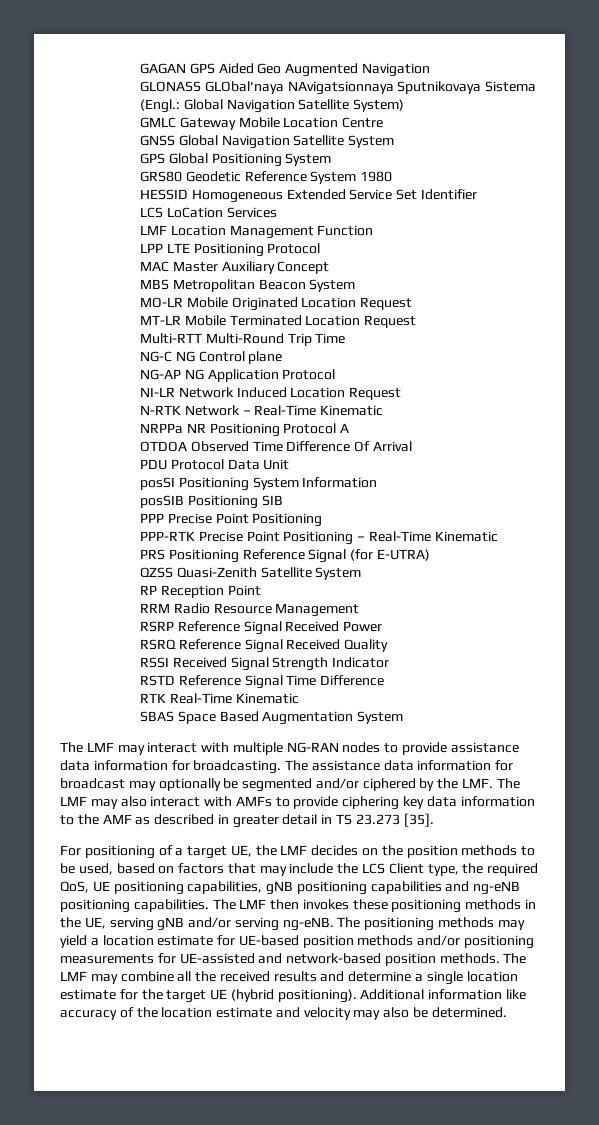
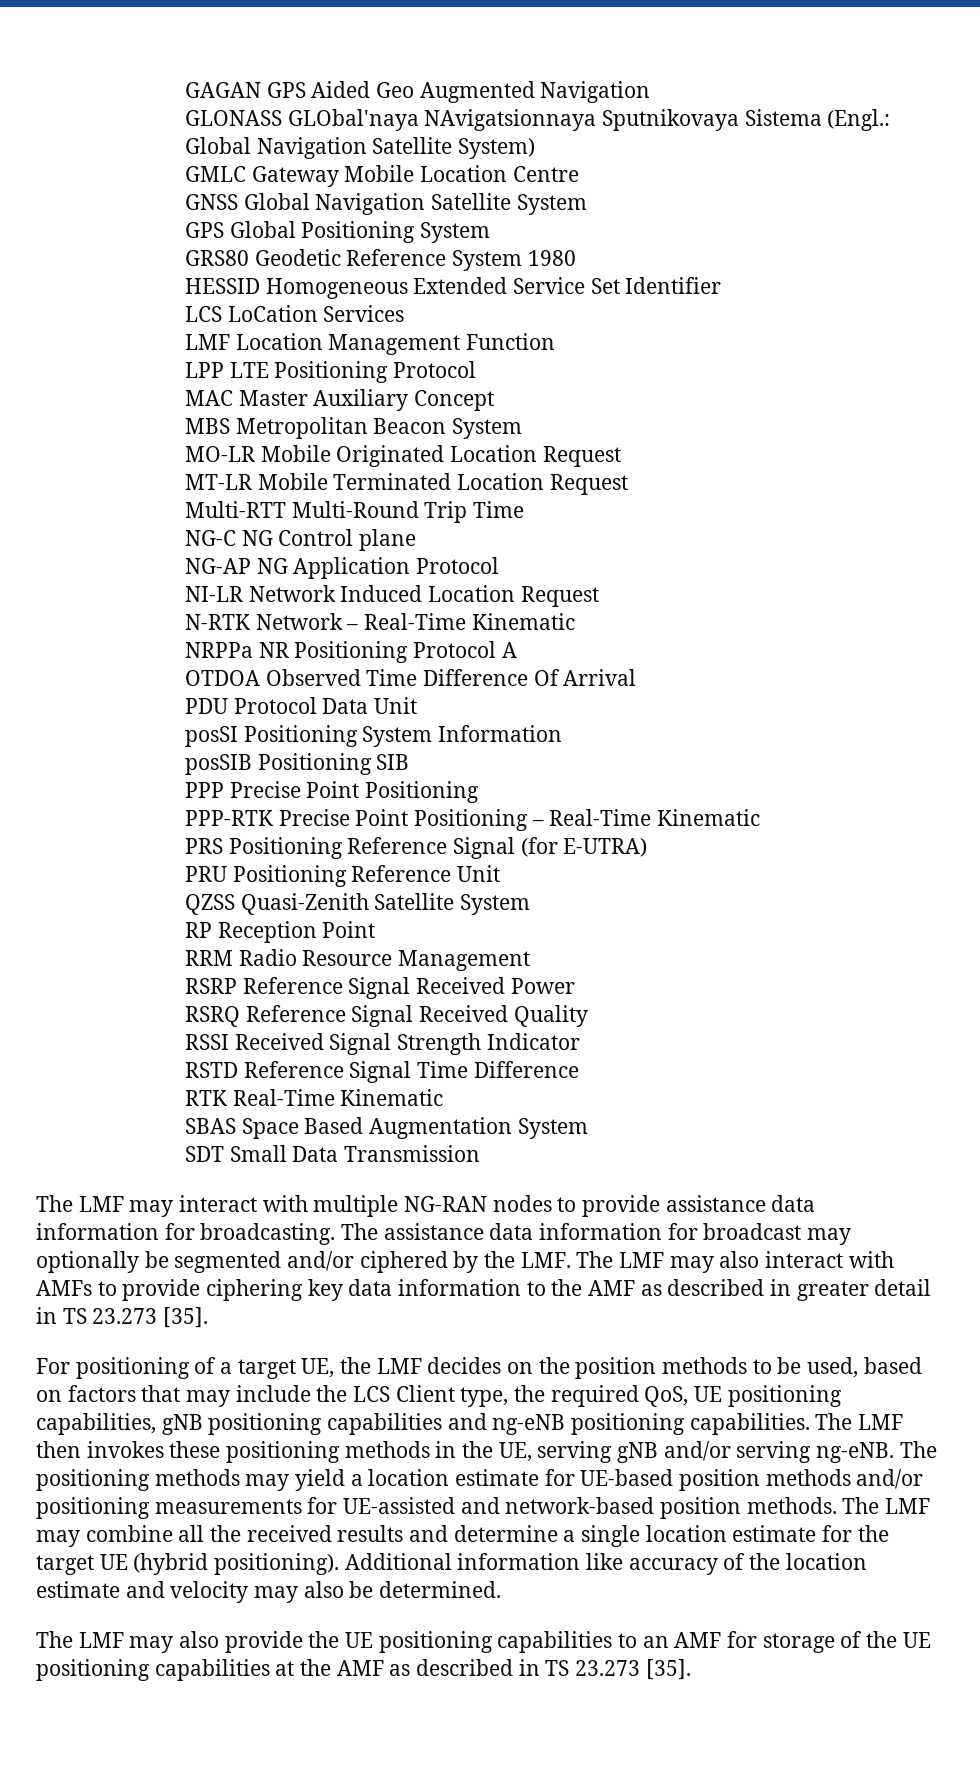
+ PRU Positioning Reference Unit
+ SDT Small Data Transmission
+ The LMF may also provide the UE positioning capabilities to an AMF for storage of the UE positioning capabilities at the AMF as described in TS 23.273 [35].

